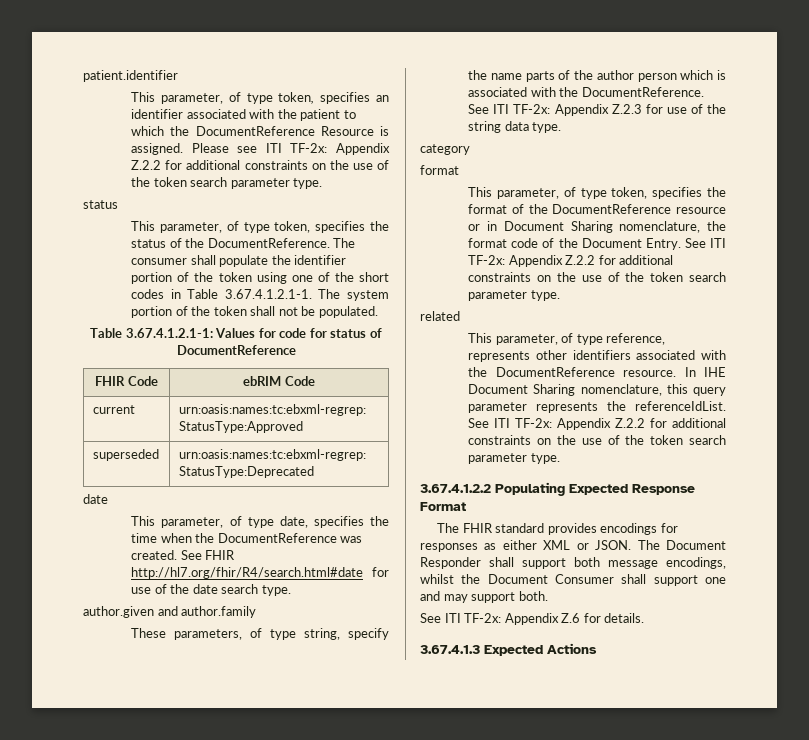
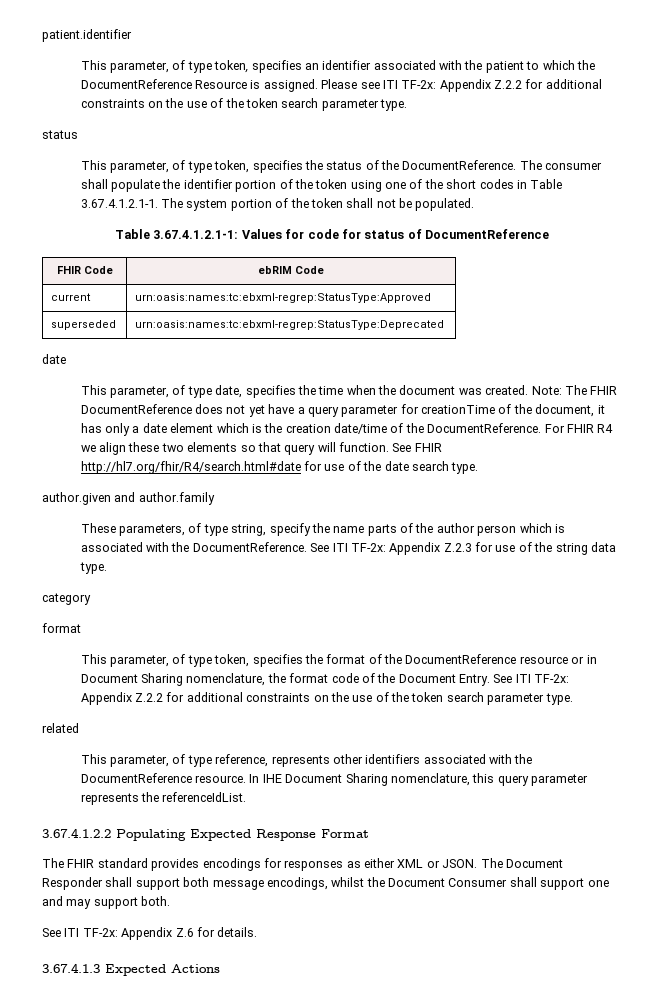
- This parameter, of type date, specifies the time when the DocumentReference was created.
+ This parameter, of type date, specifies the time when the document was created.
+ Note: The FHIR DocumentReference does not yet have a query parameter for creationTime of the document, it has only a date element which is the creation date/time of the DocumentReference. For FHIR R4 we align these two elements so that query will function.
- In IHE Document Sharing nomenclature, this query parameter represents the referenceIdList. See ITI TF-2x: Appendix Z.2.2 for additional constraints on the use of the token search parameter type.
+ In IHE Document Sharing nomenclature, this query parameter represents the referenceIdList.

